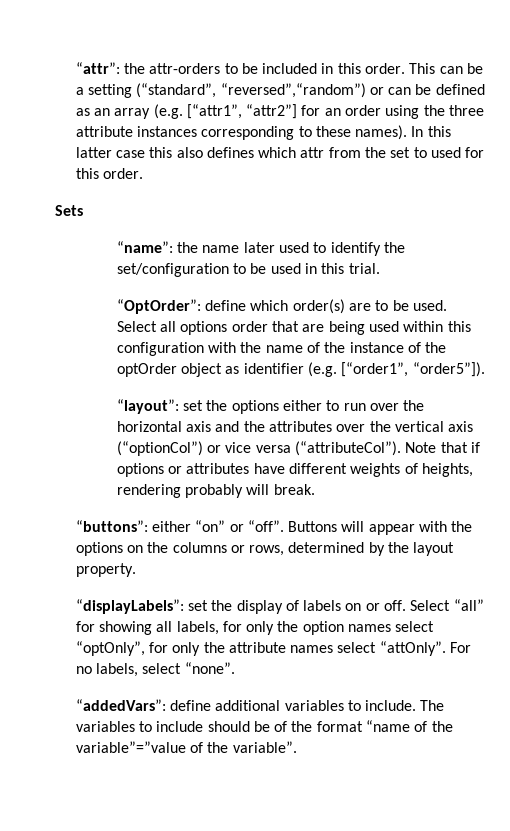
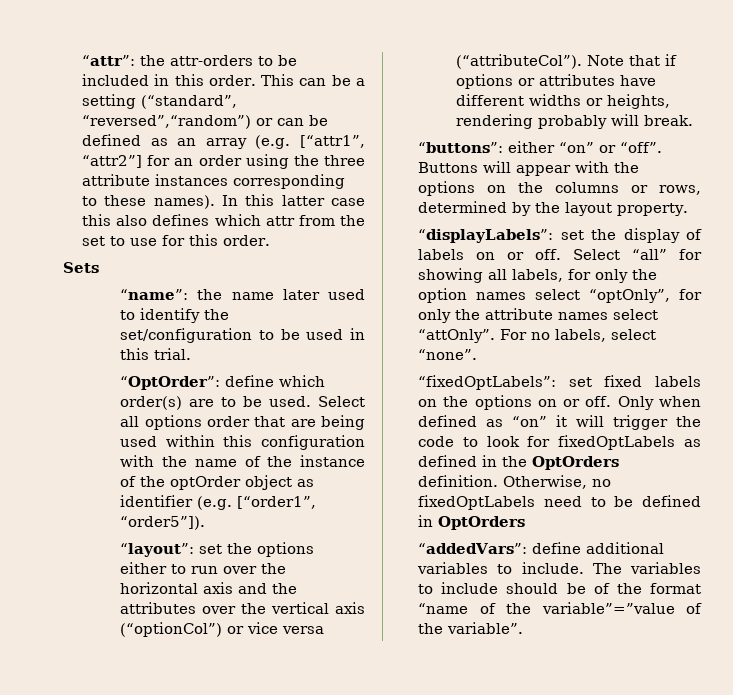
- In this latter case this also defines which attr from the set to used for this order.
+ In this latter case this also defines which attr from the set to use for this order.
- Note that if options or attributes have different weights of heights, rendering probably will break.
+ Note that if options or attributes have different widths or heights, rendering probably will break.
+ “fixedOptLabels”: set fixed labels on the options on or off. Only when defined as “on” it will trigger the code to look for fixedOptLabels as defined in the OptOrders definition. Otherwise, no fixedOptLabels need to be defined in OptOrders

